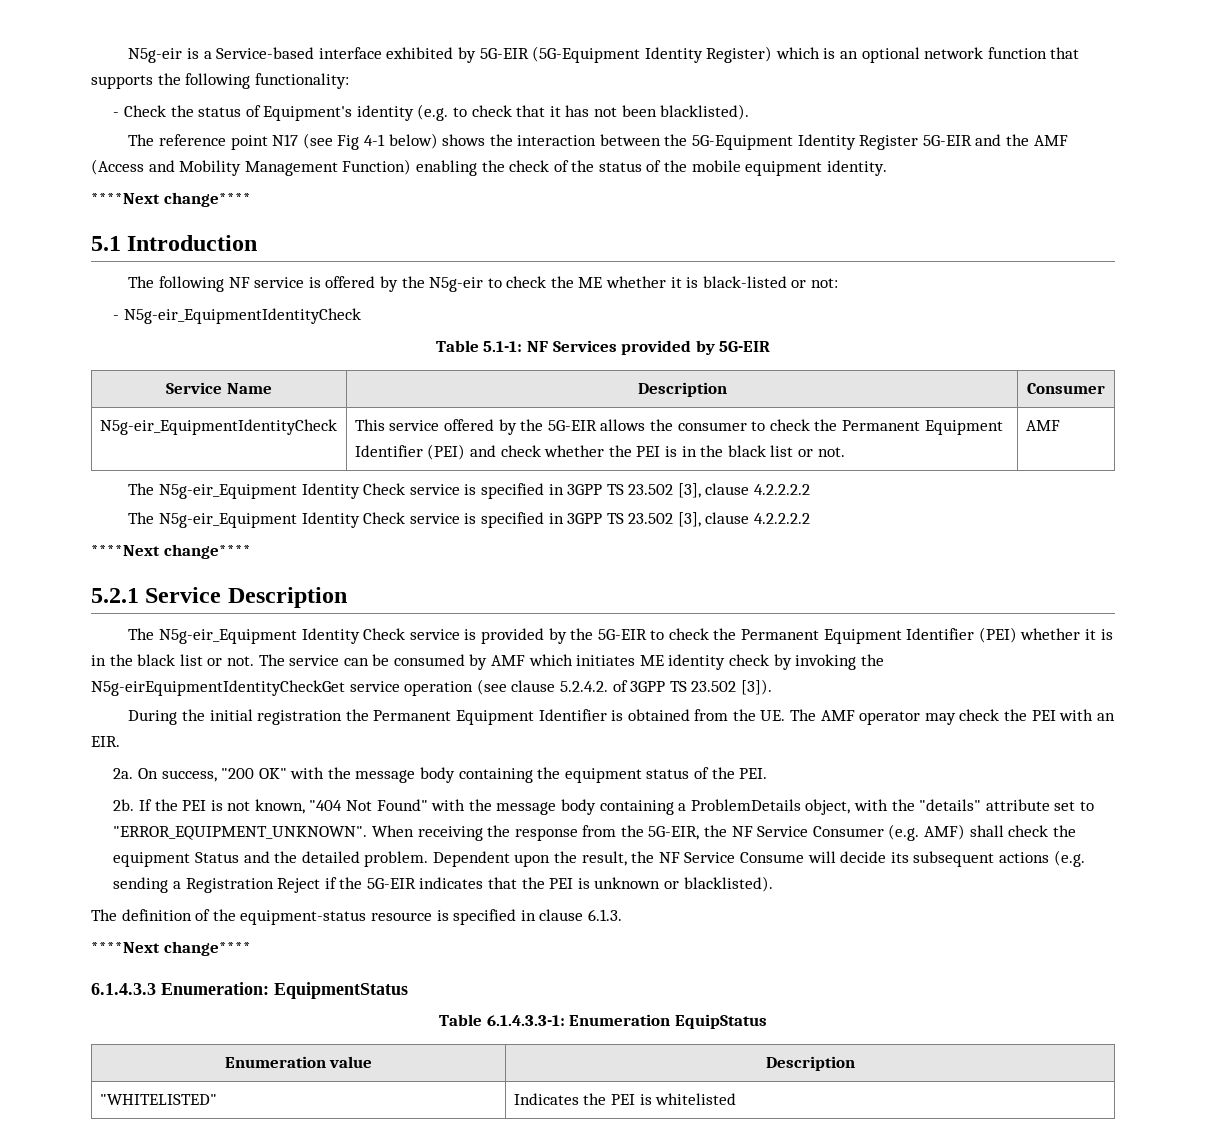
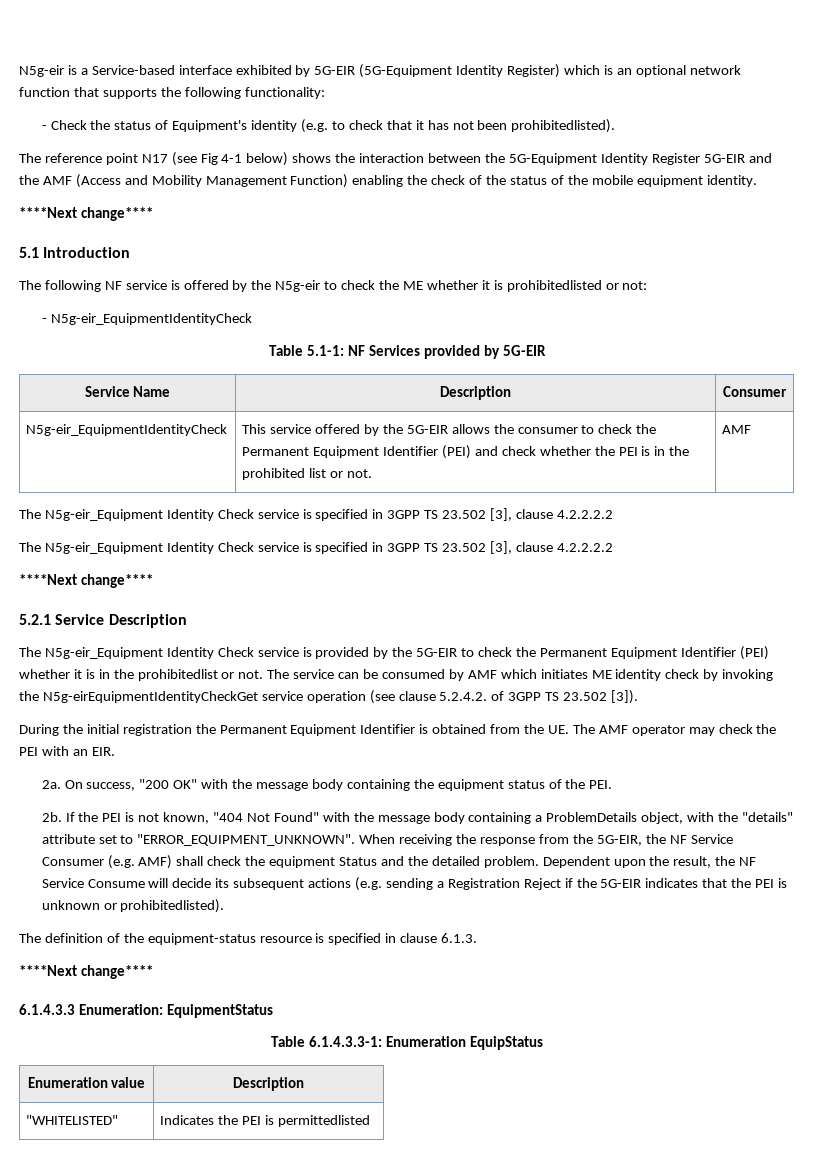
- - Check the status of Equipment's identity (e.g. to check that it has not been blacklisted).
+ - Check the status of Equipment's identity (e.g. to check that it has not been prohibitedlisted).
- The following NF service is offered by the N5g-eir to check the ME whether it is black-listed or not:
+ The following NF service is offered by the N5g-eir to check the ME whether it is prohibitedlisted or not:
- N5g-eir_EquipmentIdentityCheck | This service offered by the 5G-EIR allows the consumer to check the Permanent Equipment Identifier (PEI) and check whether the PEI is in the black list or not. | AMF
+ N5g-eir_EquipmentIdentityCheck | This service offered by the 5G-EIR allows the consumer to check the Permanent Equipment Identifier (PEI) and check whether the PEI is in the prohibited list or not. | AMF
- The N5g-eir_Equipment Identity Check service is provided by the 5G-EIR to check the Permanent Equipment Identifier (PEI) whether it is in the black list or not.
+ The N5g-eir_Equipment Identity Check service is provided by the 5G-EIR to check the Permanent Equipment Identifier (PEI) whether it is in the prohibitedlist or not.
- Dependent upon the result, the NF Service Consume will decide its subsequent actions (e.g. sending a Registration Reject if the 5G-EIR indicates that the PEI is unknown or blacklisted).
+ Dependent upon the result, the NF Service Consume will decide its subsequent actions (e.g. sending a Registration Reject if the 5G-EIR indicates that the PEI is unknown or prohibitedlisted).
- "WHITELISTED" | Indicates the PEI is whitelisted
+ "WHITELISTED" | Indicates the PEI is permittedlisted

